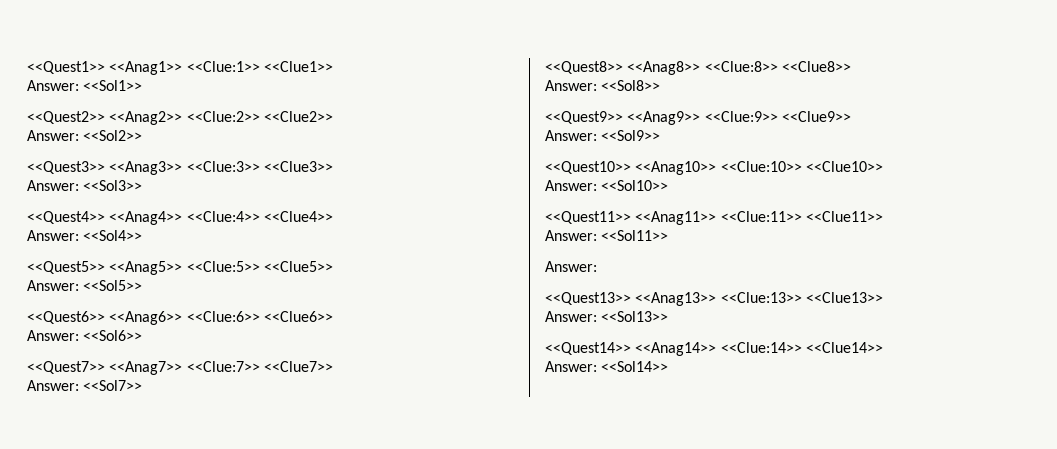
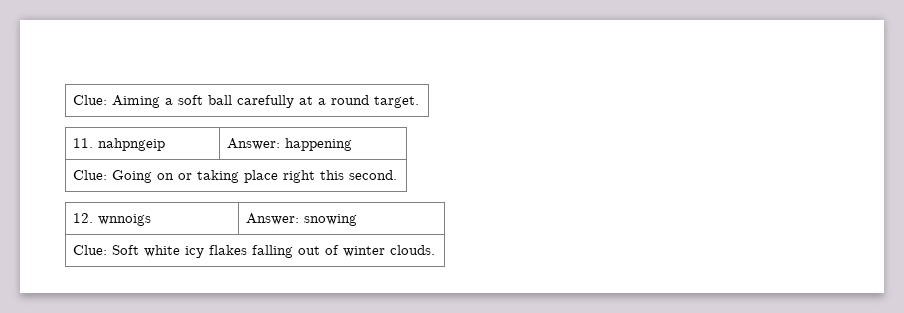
- <<Quest1>> <<Anag1>> <<Clue:1>> <<Clue1>>
- Answer: <<Sol1>>
- <<Quest2>> <<Anag2>> <<Clue:2>> <<Clue2>>
- Answer: <<Sol2>>
- <<Quest3>> <<Anag3>> <<Clue:3>> <<Clue3>>
- Answer: <<Sol3>>
- <<Quest4>> <<Anag4>> <<Clue:4>> <<Clue4>>
- Answer: <<Sol4>>
- <<Quest5>> <<Anag5>> <<Clue:5>> <<Clue5>>
- Answer: <<Sol5>>
- <<Quest6>> <<Anag6>> <<Clue:6>> <<Clue6>>
- Answer: <<Sol6>>
- <<Quest7>> <<Anag7>> <<Clue:7>> <<Clue7>>
- Answer: <<Sol7>>
- <<Quest8>> <<Anag8>> <<Clue:8>> <<Clue8>>
- Answer: <<Sol8>>
- <<Quest9>> <<Anag9>> <<Clue:9>> <<Clue9>>
- Answer: <<Sol9>>
- <<Quest10>> <<Anag10>> <<Clue:10>> <<Clue10>>
- Answer: <<Sol10>>
- <<Quest11>> <<Anag11>> <<Clue:11>> <<Clue11>>
- Answer: <<Sol11>>
- Answer:
- <<Quest13>> <<Anag13>> <<Clue:13>> <<Clue13>>
- Answer: <<Sol13>>
- <<Quest14>> <<Anag14>> <<Clue:14>> <<Clue14>>
- Answer: <<Sol14>>
+ Clue: Aiming a soft ball carefully at a round target.
+ 11. nahpngeip | Answer: happening
+ Clue: Going on or taking place right this second.
+ 12. wnnoigs | Answer: snowing
+ Clue: Soft white icy flakes falling out of winter clouds.

